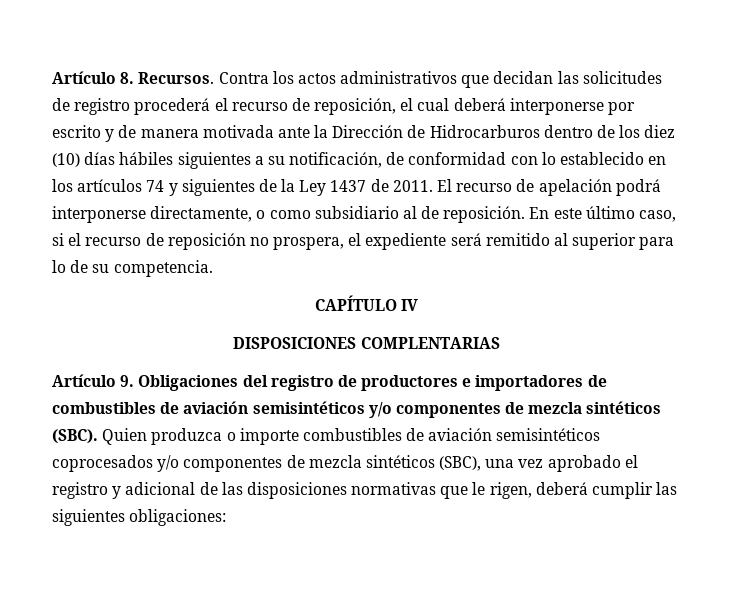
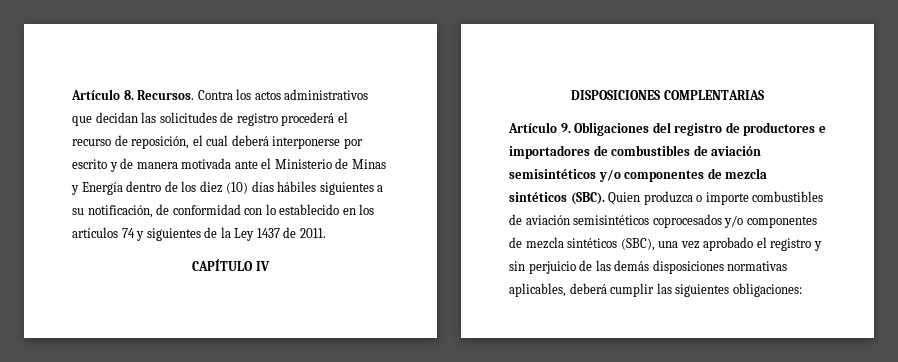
- Contra los actos administrativos que decidan las solicitudes de registro procederá el recurso de reposición, el cual deberá interponerse por escrito y de manera motivada ante la Dirección de Hidrocarburos dentro de los diez (10) días hábiles siguientes a su notificación, de conformidad con lo establecido en los artículos 74 y siguientes de la Ley 1437 de 2011. El recurso de apelación podrá interponerse directamente, o como subsidiario al de reposición. En este último caso, si el recurso de reposición no prospera, el expediente será remitido al superior para lo de su competencia.
+ Contra los actos administrativos que decidan las solicitudes de registro procederá el recurso de reposición, el cual deberá interponerse por escrito y de manera motivada ante el Ministerio de Minas y Energía dentro de los diez (10) días hábiles siguientes a su notificación, de conformidad con lo establecido en los artículos 74 y siguientes de la Ley 1437 de 2011.
- Quien produzca o importe combustibles de aviación semisintéticos coprocesados y/o componentes de mezcla sintéticos (SBC), una vez aprobado el registro y adicional de las disposiciones normativas que le rigen, deberá cumplir las siguientes obligaciones:
+ Quien produzca o importe combustibles de aviación semisintéticos coprocesados y/o componentes de mezcla sintéticos (SBC), una vez aprobado el registro y sin perjuicio de las demás disposiciones normativas aplicables, deberá cumplir las siguientes obligaciones:

